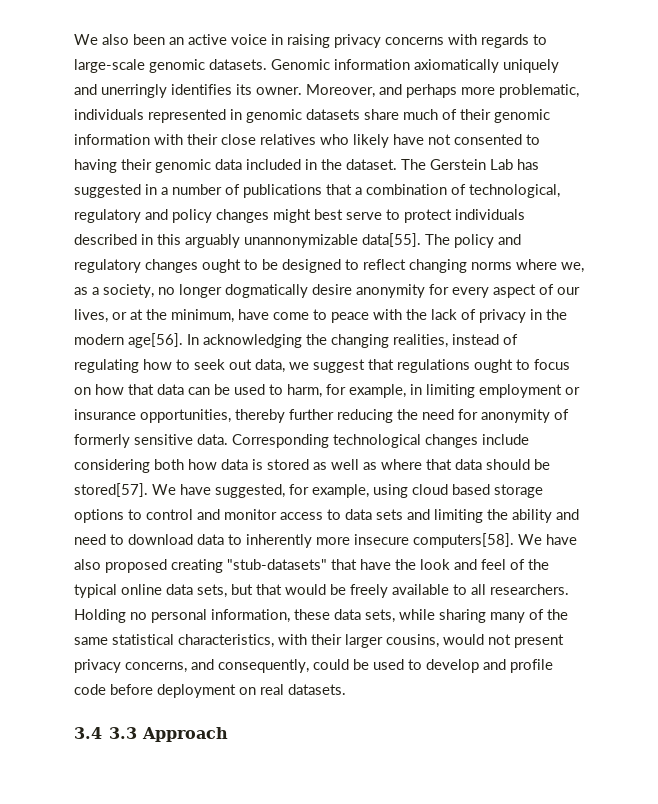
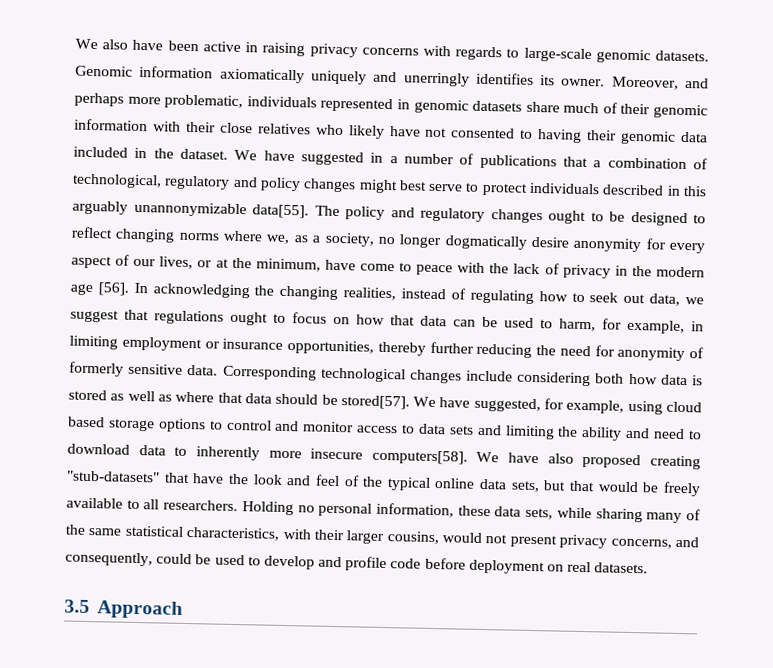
- We also been an active voice in raising privacy concerns with regards to large-scale genomic datasets.
+ We also have been active in raising privacy concerns with regards to large-scale genomic datasets.
- The Gerstein Lab has suggested in a number of publications that a combination of technological, regulatory and policy changes might best serve to protect individuals described in this arguably unannonymizable data[55].
+ We have suggested in a number of publications that a combination of technological, regulatory and policy changes might best serve to protect individuals described in this arguably unannonymizable data[55].
- The policy and regulatory changes ought to be designed to reflect changing norms where we, as a society, no longer dogmatically desire anonymity for every aspect of our lives, or at the minimum, have come to peace with the lack of privacy in the modern age[56].
+ The policy and regulatory changes ought to be designed to reflect changing norms where we, as a society, no longer dogmatically desire anonymity for every aspect of our lives, or at the minimum, have come to peace with the lack of privacy in the modern age [56].
- 3.4 3.3 Approach
+ 3.5 Approach

